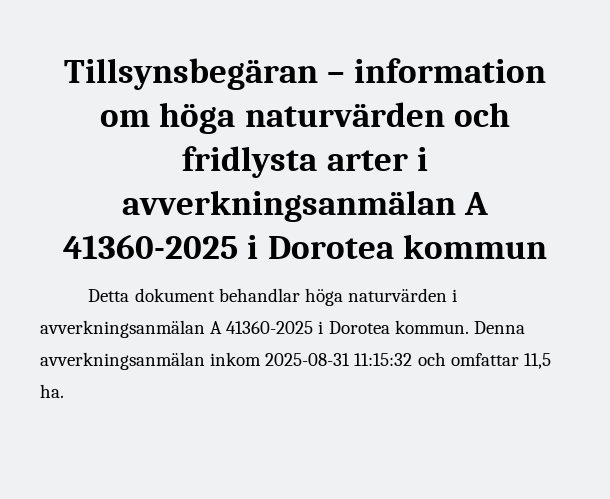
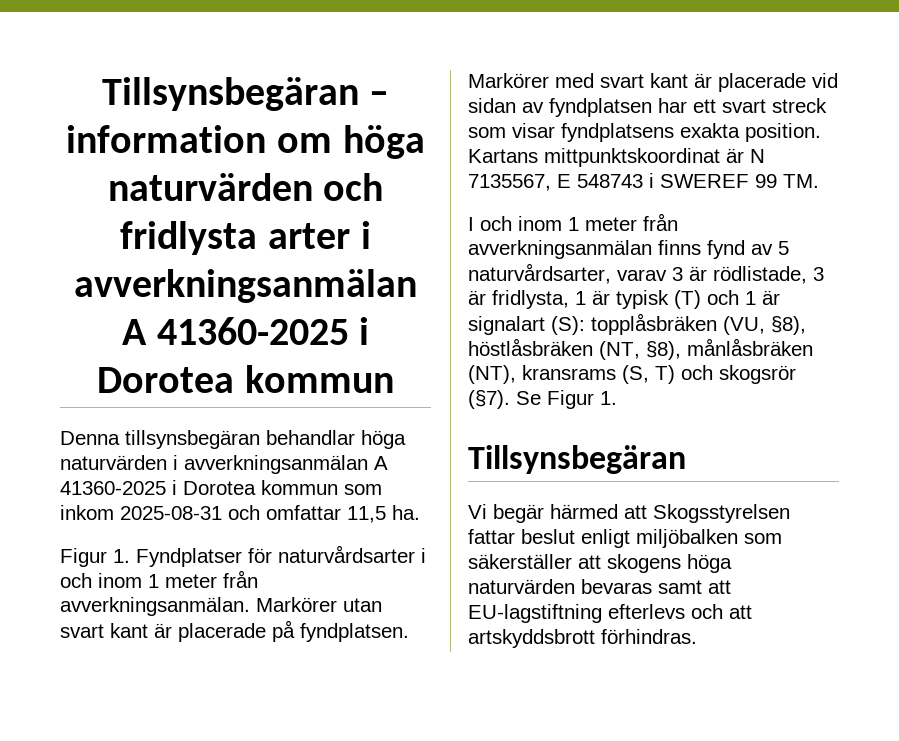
- Detta dokument behandlar höga naturvärden i avverkningsanmälan A 41360-2025 i Dorotea kommun. Denna avverkningsanmälan inkom 2025-08-31 11:15:32 och omfattar 11,5 ha.
+ Denna tillsynsbegäran behandlar höga naturvärden i avverkningsanmälan A 41360-2025 i Dorotea kommun som inkom 2025-08-31 och omfattar 11,5 ha.
+ Figur 1. Fyndplatser för naturvårdsarter i och inom 1 meter från avverkningsanmälan. Markörer utan svart kant är placerade på fyndplatsen. Markörer med svart kant är placerade vid sidan av fyndplatsen har ett svart streck som visar fyndplatsens exakta position. Kartans mittpunktskoordinat är N 7135567, E 548743 i SWEREF 99 TM.
+ I och inom 1 meter från avverkningsanmälan finns fynd av 5 naturvårdsarter, varav 3 är rödlistade, 3 är fridlysta, 1 är typisk (T) och 1 är signalart (S): topplåsbräken (VU, §8), höstlåsbräken (NT, §8), månlåsbräken (NT), kransrams (S, T) och skogsrör (§7). Se Figur 1.
+ Tillsynsbegäran
+ Vi begär härmed att Skogsstyrelsen fattar beslut enligt miljöbalken som säkerställer att skogens höga naturvärden bevaras samt att EU-lagstiftning efterlevs och att artskyddsbrott förhindras.

